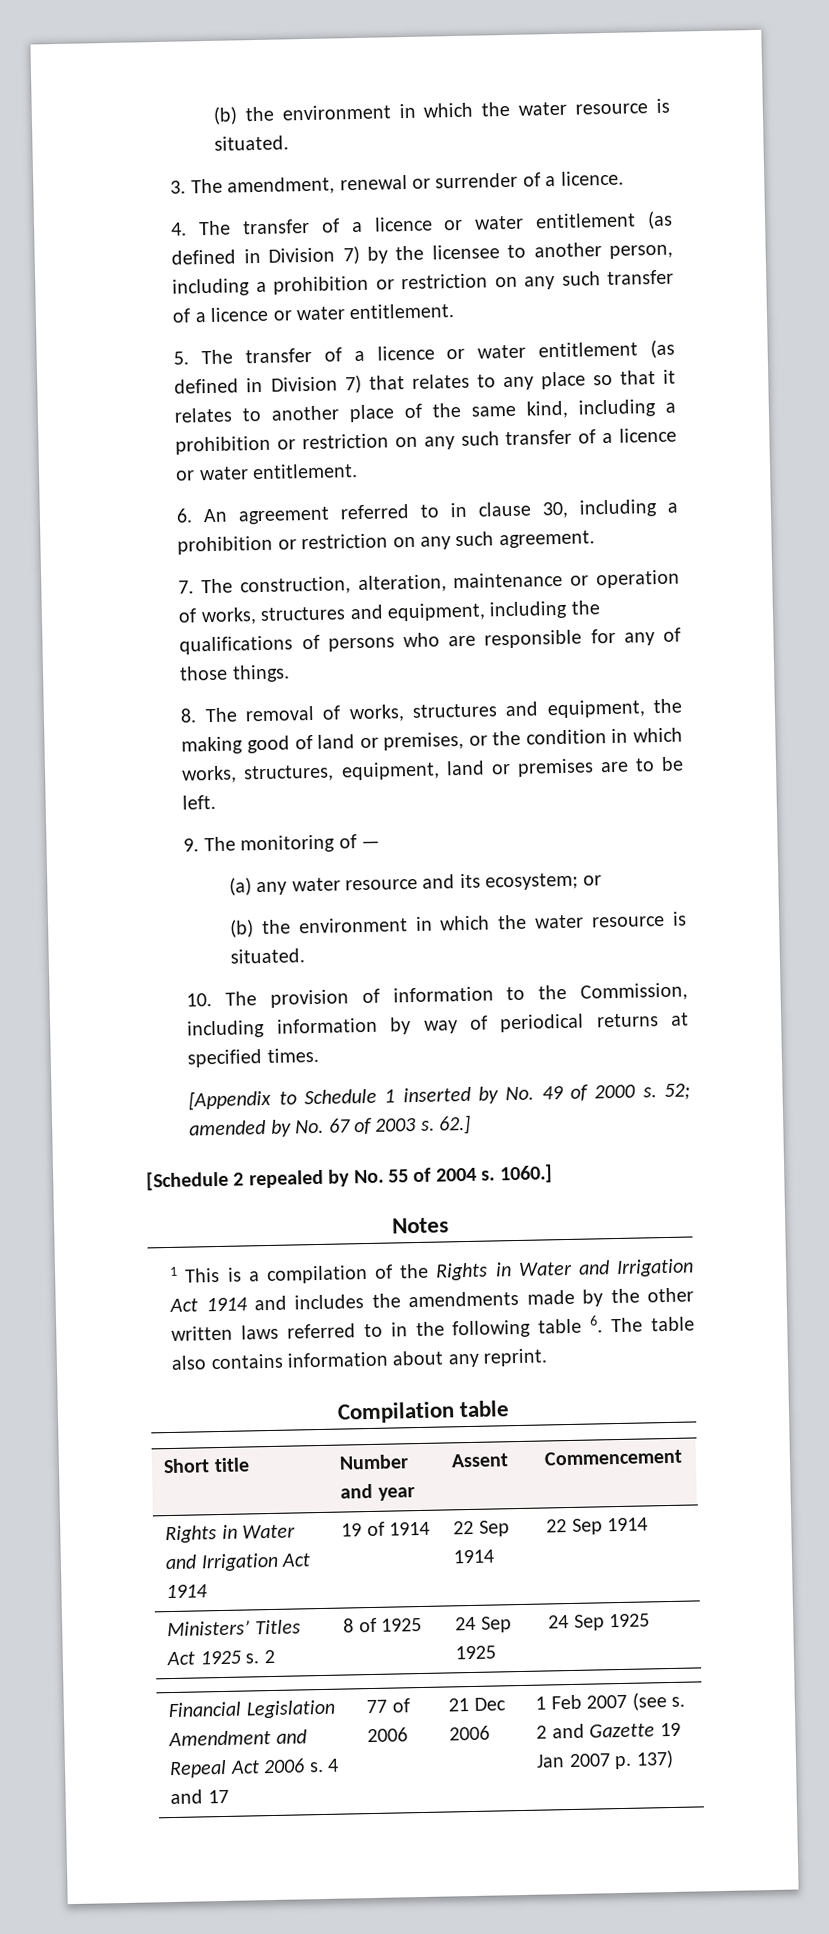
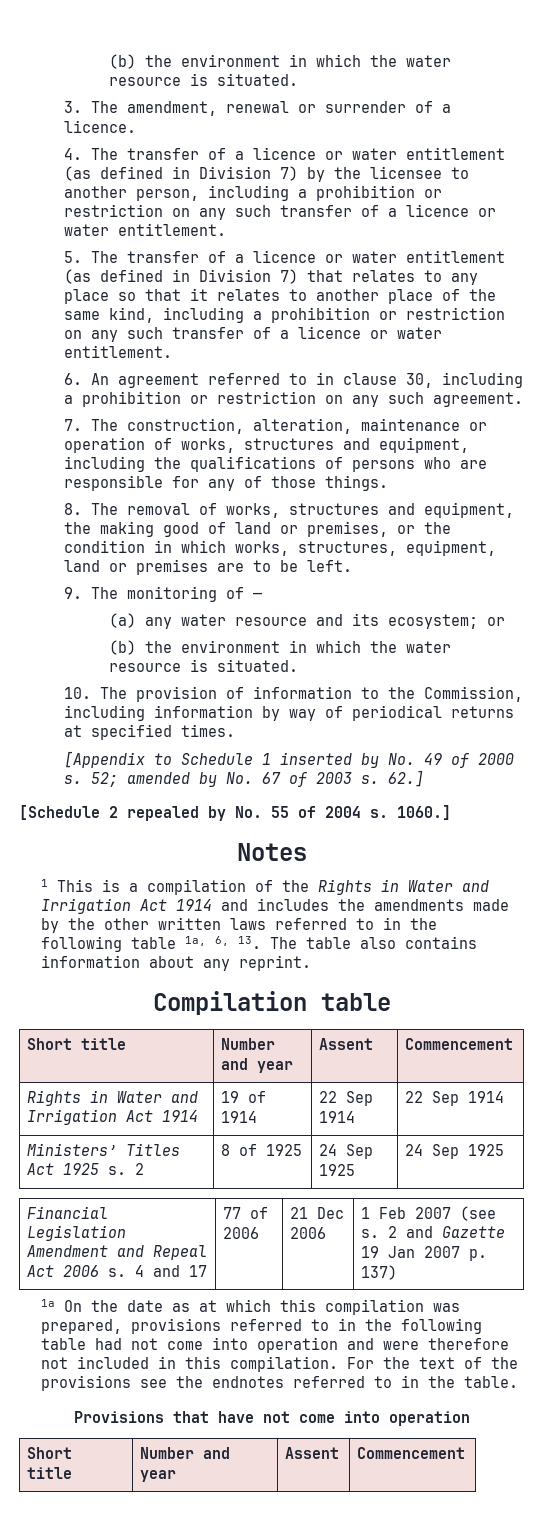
- 1 This is a compilation of the Rights in Water and Irrigation Act 1914 and includes the amendments made by the other written laws referred to in the following table 6. The table also contains information about any reprint.
+ 1 This is a compilation of the Rights in Water and Irrigation Act 1914 and includes the amendments made by the other written laws referred to in the following table 1a, 6, 13. The table also contains information about any reprint.
+ 1a On the date as at which this compilation was prepared, provisions referred to in the following table had not come into operation and were therefore not included in this compilation. For the text of the provisions see the endnotes referred to in the table.
+ Provisions that have not come into operation
+ Short title | Number and year | Assent | Commencement

